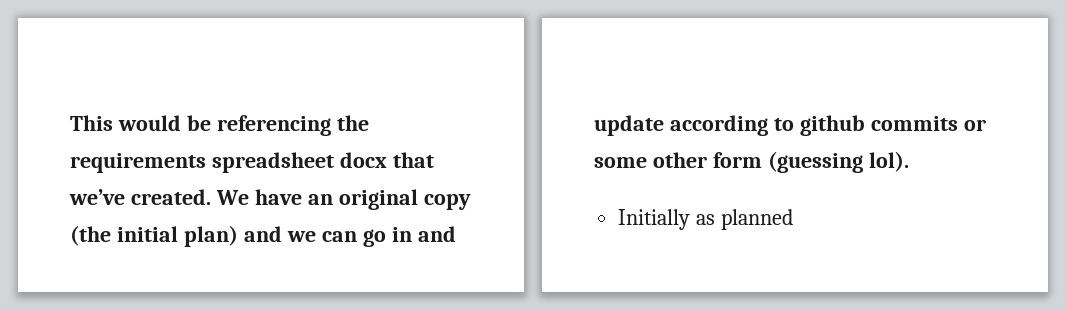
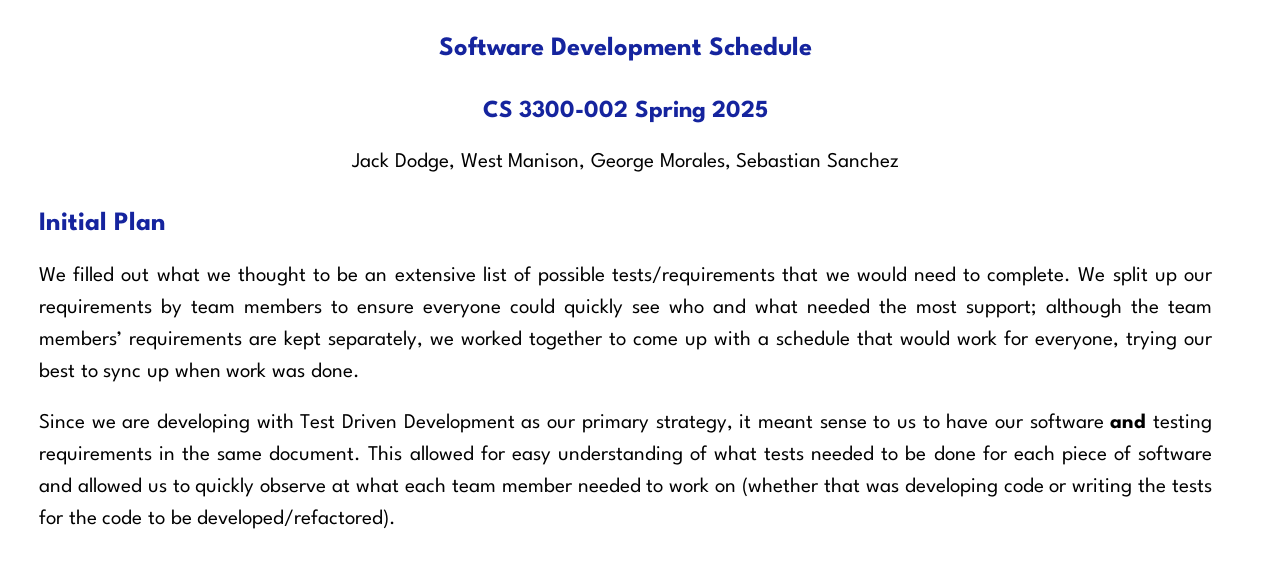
- This would be referencing the requirements spreadsheet docx that we’ve created. We have an original copy (the initial plan) and we can go in and update according to github commits or some other form (guessing lol).
- Initially as planned
+ Software Development Schedule
+ CS 3300-002 Spring 2025
+ Jack Dodge, West Manison, George Morales, Sebastian Sanchez
+ Initial Plan
+ We filled out what we thought to be an extensive list of possible tests/requirements that we would need to complete. We split up our requirements by team members to ensure everyone could quickly see who and what needed the most support; although the team members’ requirements are kept separately, we worked together to come up with a schedule that would work for everyone, trying our best to sync up when work was done.
+ Since we are developing with Test Driven Development as our primary strategy, it meant sense to us to have our software and testing requirements in the same document. This allowed for easy understanding of what tests needed to be done for each piece of software and allowed us to quickly observe at what each team member needed to work on (whether that was developing code or writing the tests for the code to be developed/refactored).

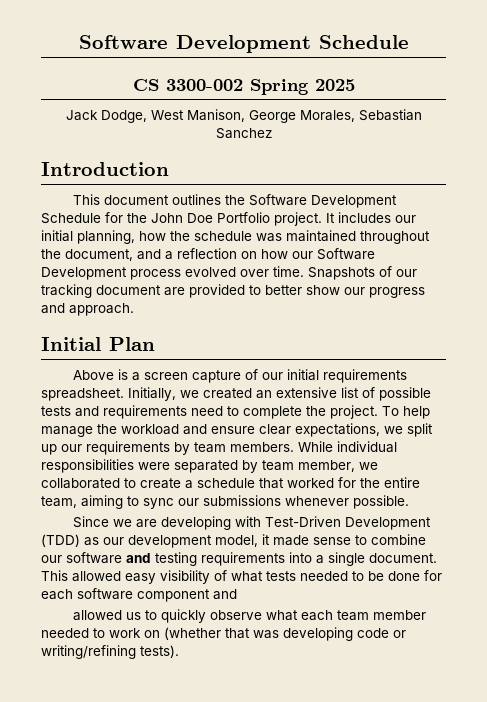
+ Introduction
+ This document outlines the Software Development Schedule for the John Doe Portfolio project. It includes our initial planning, how the schedule was maintained throughout the document, and a reflection on how our Software Development process evolved over time. Snapshots of our tracking document are provided to better show our progress and approach.
  Initial Plan
- We filled out what we thought to be an extensive list of possible tests/requirements that we would need to complete. We split up our requirements by team members to ensure everyone could quickly see who and what needed the most support; although the team members’ requirements are kept separately, we worked together to come up with a schedule that would work for everyone, trying our best to sync up when work was done.
+ Above is a screen capture of our initial requirements spreadsheet. Initially, we created an extensive list of possible tests and requirements need to complete the project. To help manage the workload and ensure clear expectations, we split up our requirements by team members. While individual responsibilities were separated by team member, we collaborated to create a schedule that worked for the entire team, aiming to sync our submissions whenever possible.
- Since we are developing with Test Driven Development as our primary strategy, it meant sense to us to have our software and testing requirements in the same document. This allowed for easy understanding of what tests needed to be done for each piece of software and allowed us to quickly observe at what each team member needed to work on (whether that was developing code or writing the tests for the code to be developed/refactored).
+ Since we are developing with Test-Driven Development (TDD) as our development model, it made sense to combine our software and testing requirements into a single document. This allowed easy visibility of what tests needed to be done for each software component and
+ allowed us to quickly observe what each team member needed to work on (whether that was developing code or writing/refining tests).

